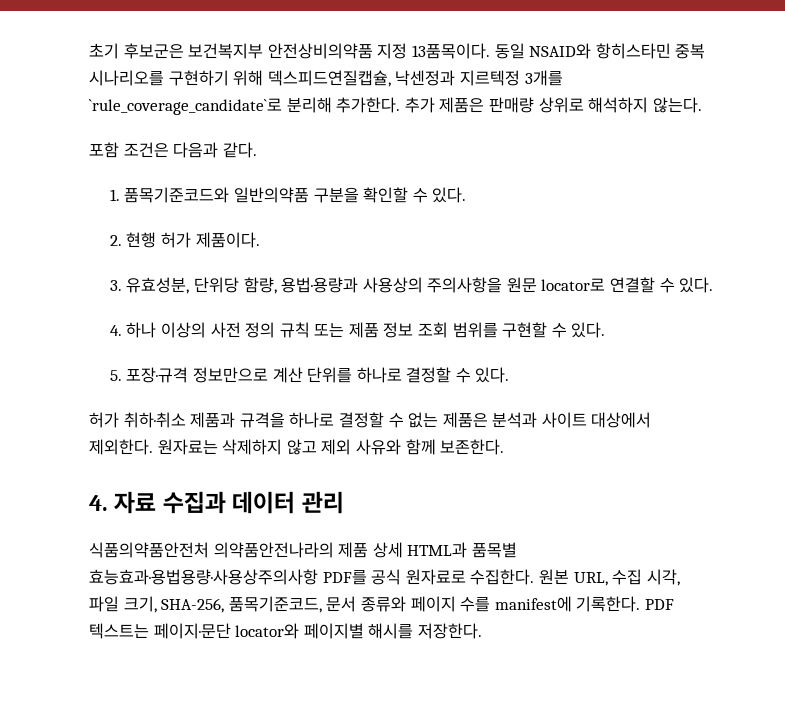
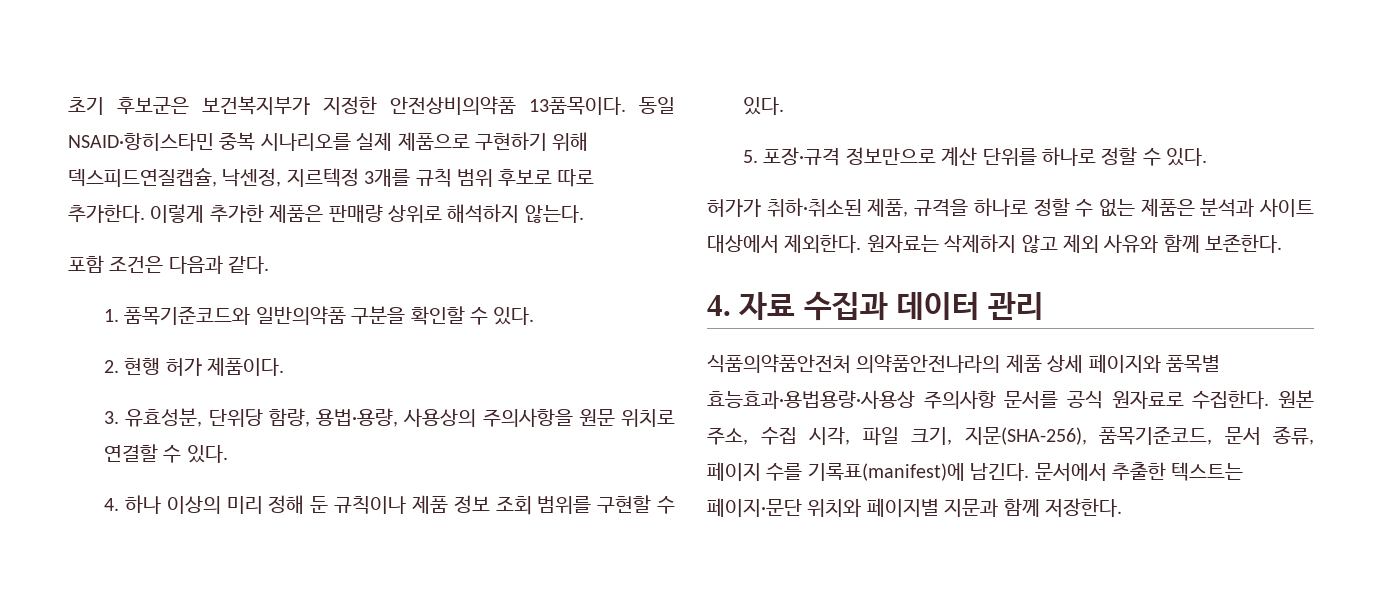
- 초기 후보군은 보건복지부 안전상비의약품 지정 13품목이다. 동일 NSAID와 항히스타민 중복 시나리오를 구현하기 위해 덱스피드연질캡슐, 낙센정과 지르텍정 3개를 `rule_coverage_candidate`로 분리해 추가한다. 추가 제품은 판매량 상위로 해석하지 않는다.
+ 초기 후보군은 보건복지부가 지정한 안전상비의약품 13품목이다. 동일 NSAID·항히스타민 중복 시나리오를 실제 제품으로 구현하기 위해 덱스피드연질캡슐, 낙센정, 지르텍정 3개를 규칙 범위 후보로 따로 추가한다. 이렇게 추가한 제품은 판매량 상위로 해석하지 않는다.
- 3. 유효성분, 단위당 함량, 용법·용량과 사용상의 주의사항을 원문 locator로 연결할 수 있다.
+ 3. 유효성분, 단위당 함량, 용법·용량, 사용상의 주의사항을 원문 위치로 연결할 수 있다.
- 4. 하나 이상의 사전 정의 규칙 또는 제품 정보 조회 범위를 구현할 수 있다.
+ 4. 하나 이상의 미리 정해 둔 규칙이나 제품 정보 조회 범위를 구현할 수 있다.
- 5. 포장·규격 정보만으로 계산 단위를 하나로 결정할 수 있다.
- 허가 취하·취소 제품과 규격을 하나로 결정할 수 없는 제품은 분석과 사이트 대상에서 제외한다.
+ 5. 포장·규격 정보만으로 계산 단위를 하나로 정할 수 있다.
+ 허가가 취하·취소된 제품, 규격을 하나로 정할 수 없는 제품은 분석과 사이트 대상에서 제외한다.
- 식품의약품안전처 의약품안전나라의 제품 상세 HTML과 품목별 효능효과·용법용량·사용상주의사항 PDF를 공식 원자료로 수집한다.
+ 식품의약품안전처 의약품안전나라의 제품 상세 페이지와 품목별 효능효과·용법용량·사용상 주의사항 문서를 공식 원자료로 수집한다.
- 원본 URL, 수집 시각, 파일 크기, SHA-256, 품목기준코드, 문서 종류와 페이지 수를 manifest에 기록한다. PDF 텍스트는 페이지·문단 locator와 페이지별 해시를 저장한다.
+ 원본 주소, 수집 시각, 파일 크기, 지문(SHA-256), 품목기준코드, 문서 종류, 페이지 수를 기록표(manifest)에 남긴다. 문서에서 추출한 텍스트는 페이지·문단 위치와 페이지별 지문과 함께 저장한다.

